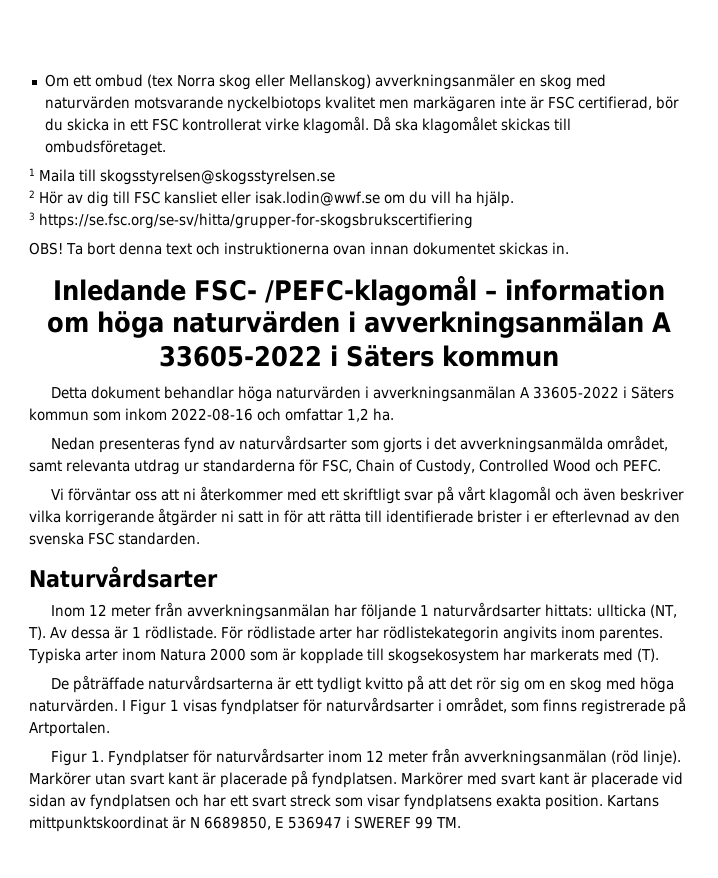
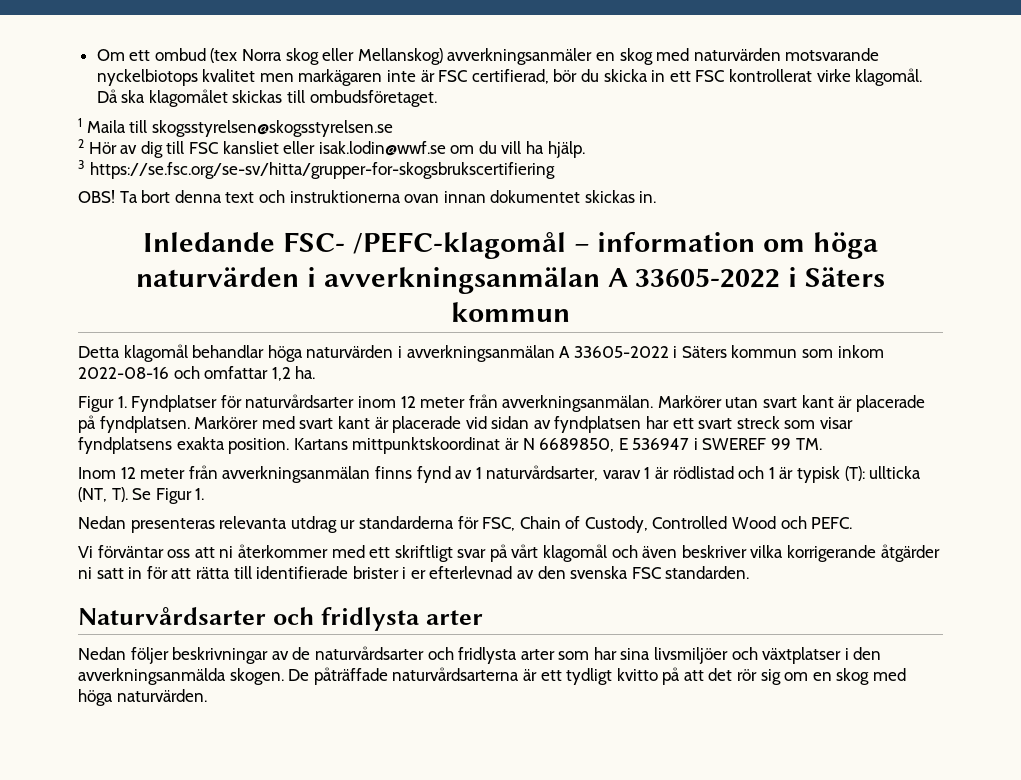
- Detta dokument behandlar höga naturvärden i avverkningsanmälan A 33605-2022 i Säters kommun som inkom 2022-08-16 och omfattar 1,2 ha.
+ Detta klagomål behandlar höga naturvärden i avverkningsanmälan A 33605-2022 i Säters kommun som inkom 2022-08-16 och omfattar 1,2 ha.
- Nedan presenteras fynd av naturvårdsarter som gjorts i det avverkningsanmälda området, samt relevanta utdrag ur standarderna för FSC, Chain of Custody, Controlled Wood och PEFC.
+ Figur 1. Fyndplatser för naturvårdsarter inom 12 meter från avverkningsanmälan. Markörer utan svart kant är placerade på fyndplatsen. Markörer med svart kant är placerade vid sidan av fyndplatsen har ett svart streck som visar fyndplatsens exakta position. Kartans mittpunktskoordinat är N 6689850, E 536947 i SWEREF 99 TM.
+ Inom 12 meter från avverkningsanmälan finns fynd av 1 naturvårdsarter, varav 1 är rödlistad och 1 är typisk (T): ullticka (NT, T). Se Figur 1.
+ Nedan presenteras relevanta utdrag ur standarderna för FSC, Chain of Custody, Controlled Wood och PEFC.
- Naturvårdsarter
- Inom 12 meter från avverkningsanmälan har följande 1 naturvårdsarter hittats: ullticka (NT, T). Av dessa är 1 rödlistade. För rödlistade arter har rödlistekategorin angivits inom parentes. Typiska arter inom Natura 2000 som är kopplade till skogsekosystem har markerats med (T).
- De påträffade naturvårdsarterna är ett tydligt kvitto på att det rör sig om en skog med höga naturvärden. I Figur 1 visas fyndplatser för naturvårdsarter i området, som finns registrerade på Artportalen.
- Figur 1. Fyndplatser för naturvårdsarter inom 12 meter från avverkningsanmälan (röd linje). Markörer utan svart kant är placerade på fyndplatsen. Markörer med svart kant är placerade vid sidan av fyndplatsen och har ett svart streck som visar fyndplatsens exakta position. Kartans mittpunktskoordinat är N 6689850, E 536947 i SWEREF 99 TM.
+ Naturvårdsarter och fridlysta arter
+ Nedan följer beskrivningar av de naturvårdsarter och fridlysta arter som har sina livsmiljöer och växtplatser i den avverkningsanmälda skogen. De påträffade naturvårdsarterna är ett tydligt kvitto på att det rör sig om en skog med höga naturvärden.

